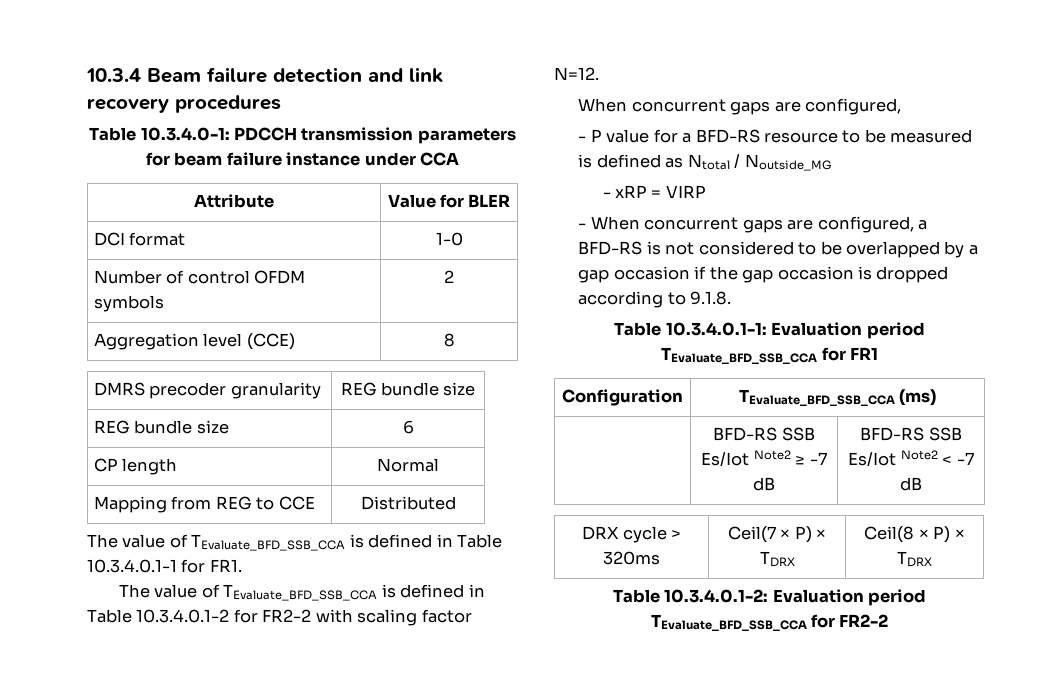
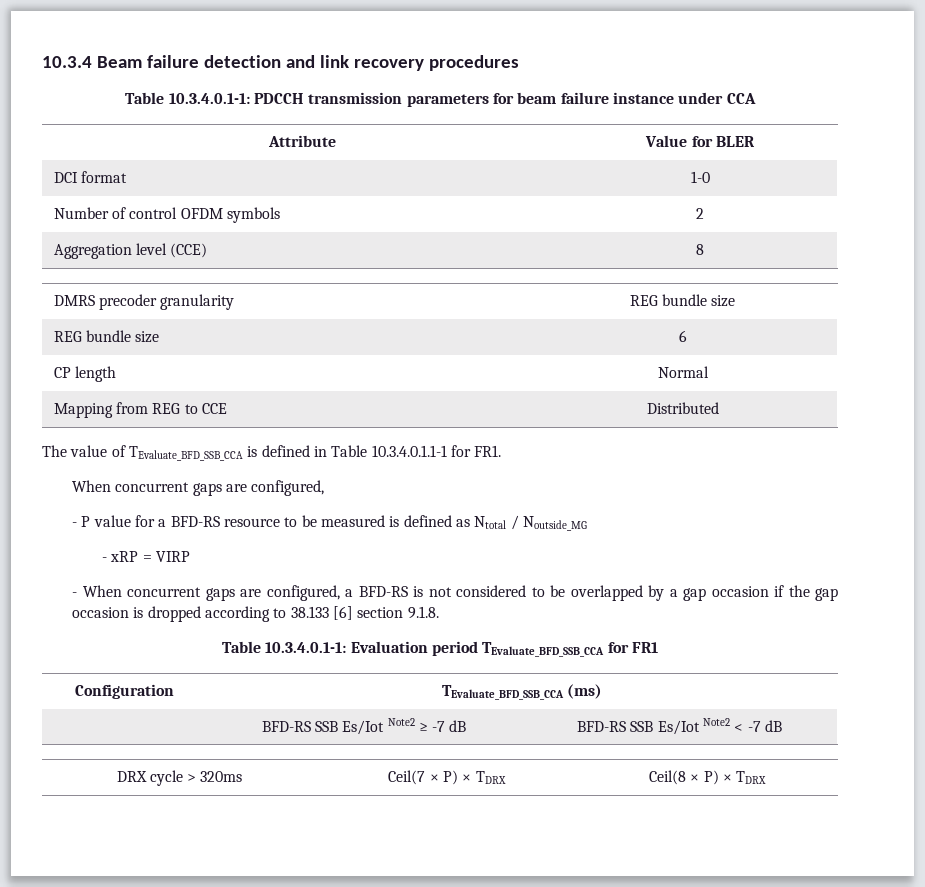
- Table 10.3.4.0-1: PDCCH transmission parameters for beam failure instance under CCA
+ Table 10.3.4.0.1-1: PDCCH transmission parameters for beam failure instance under CCA
- The value of TEvaluate_BFD_SSB_CCA is defined in Table 10.3.4.0.1-1 for FR1.
+ The value of TEvaluate_BFD_SSB_CCA is defined in Table 10.3.4.0.1.1-1 for FR1.
- The value of TEvaluate_BFD_SSB_CCA is defined in Table 10.3.4.0.1-2 for FR2-2 with scaling factor N=12.
- - When concurrent gaps are configured, a BFD-RS is not considered to be overlapped by a gap occasion if the gap occasion is dropped according to 9.1.8.
+ - When concurrent gaps are configured, a BFD-RS is not considered to be overlapped by a gap occasion if the gap occasion is dropped according to 38.133 [6] section 9.1.8.
- Table 10.3.4.0.1-2: Evaluation period TEvaluate_BFD_SSB_CCA for FR2-2

